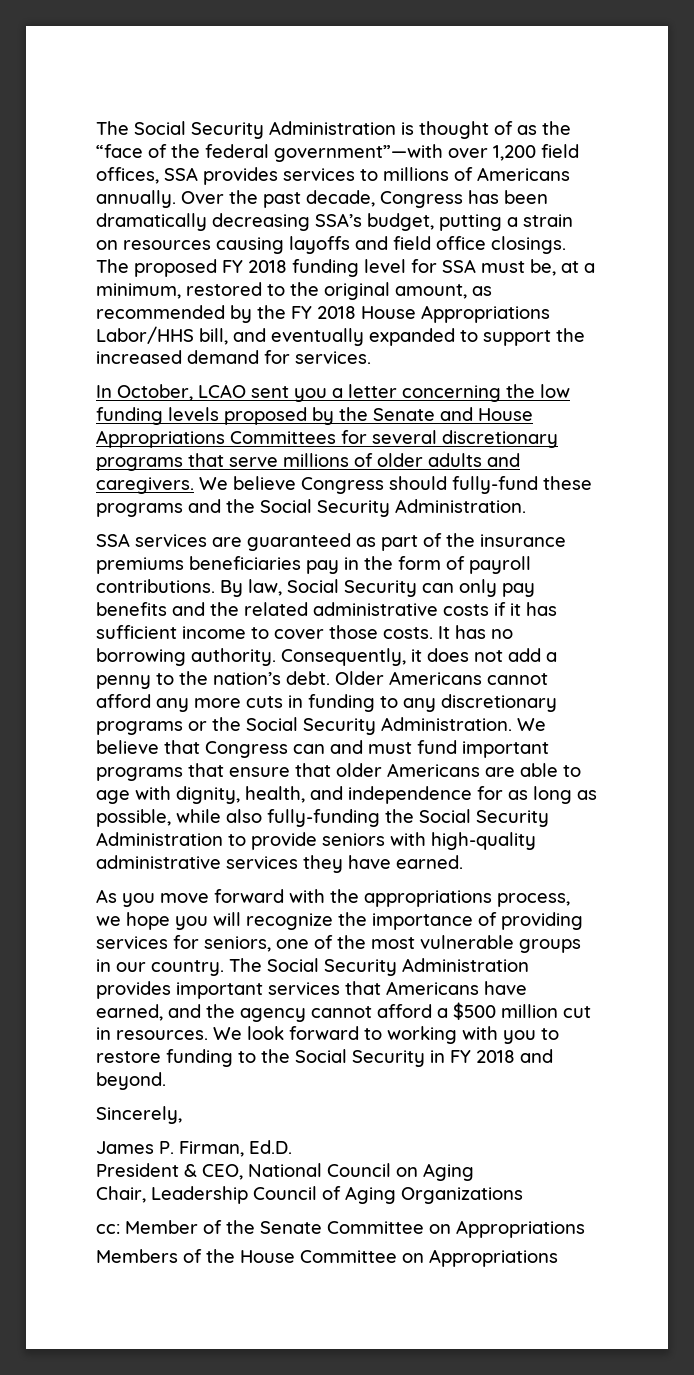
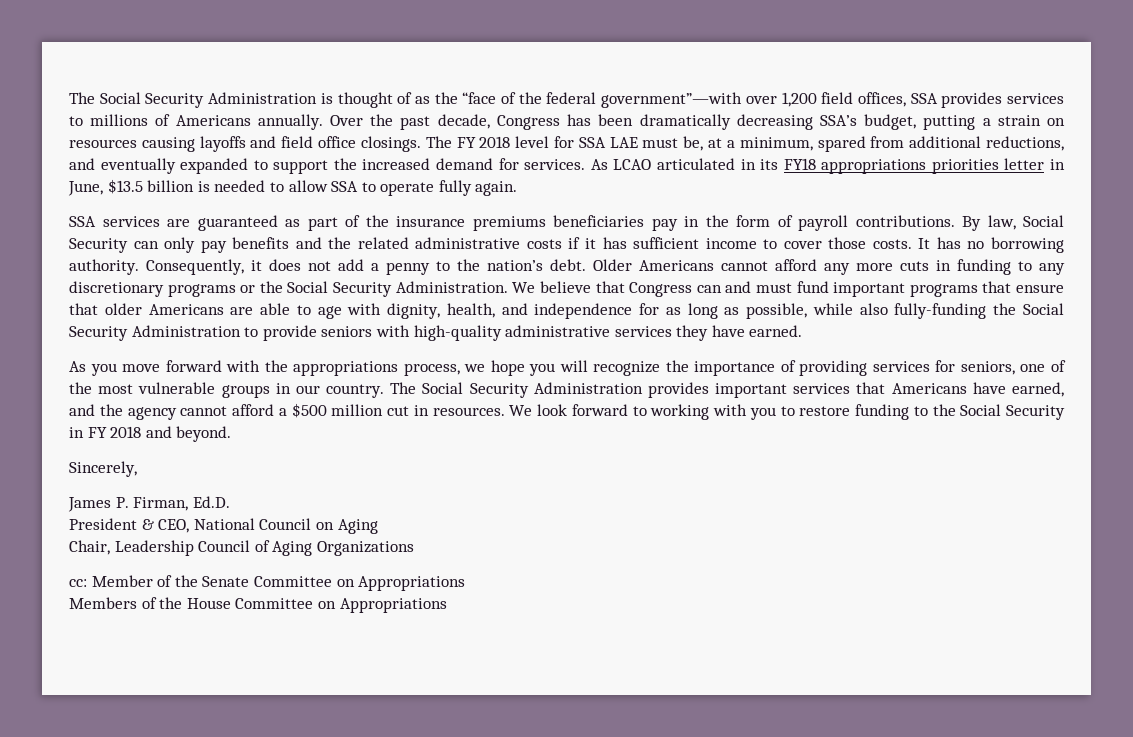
- The proposed FY 2018 funding level for SSA must be, at a minimum, restored to the original amount, as recommended by the FY 2018 House Appropriations Labor/HHS bill, and eventually expanded to support the increased demand for services.
- In October, LCAO sent you a letter concerning the low funding levels proposed by the Senate and House Appropriations Committees for several discretionary programs that serve millions of older adults and caregivers. We believe Congress should fully-fund these programs and the Social Security Administration.
+ The FY 2018 level for SSA LAE must be, at a minimum, spared from additional reductions, and eventually expanded to support the increased demand for services. As LCAO articulated in its FY18 appropriations priorities letter in June, $13.5 billion is needed to allow SSA to operate fully again.

